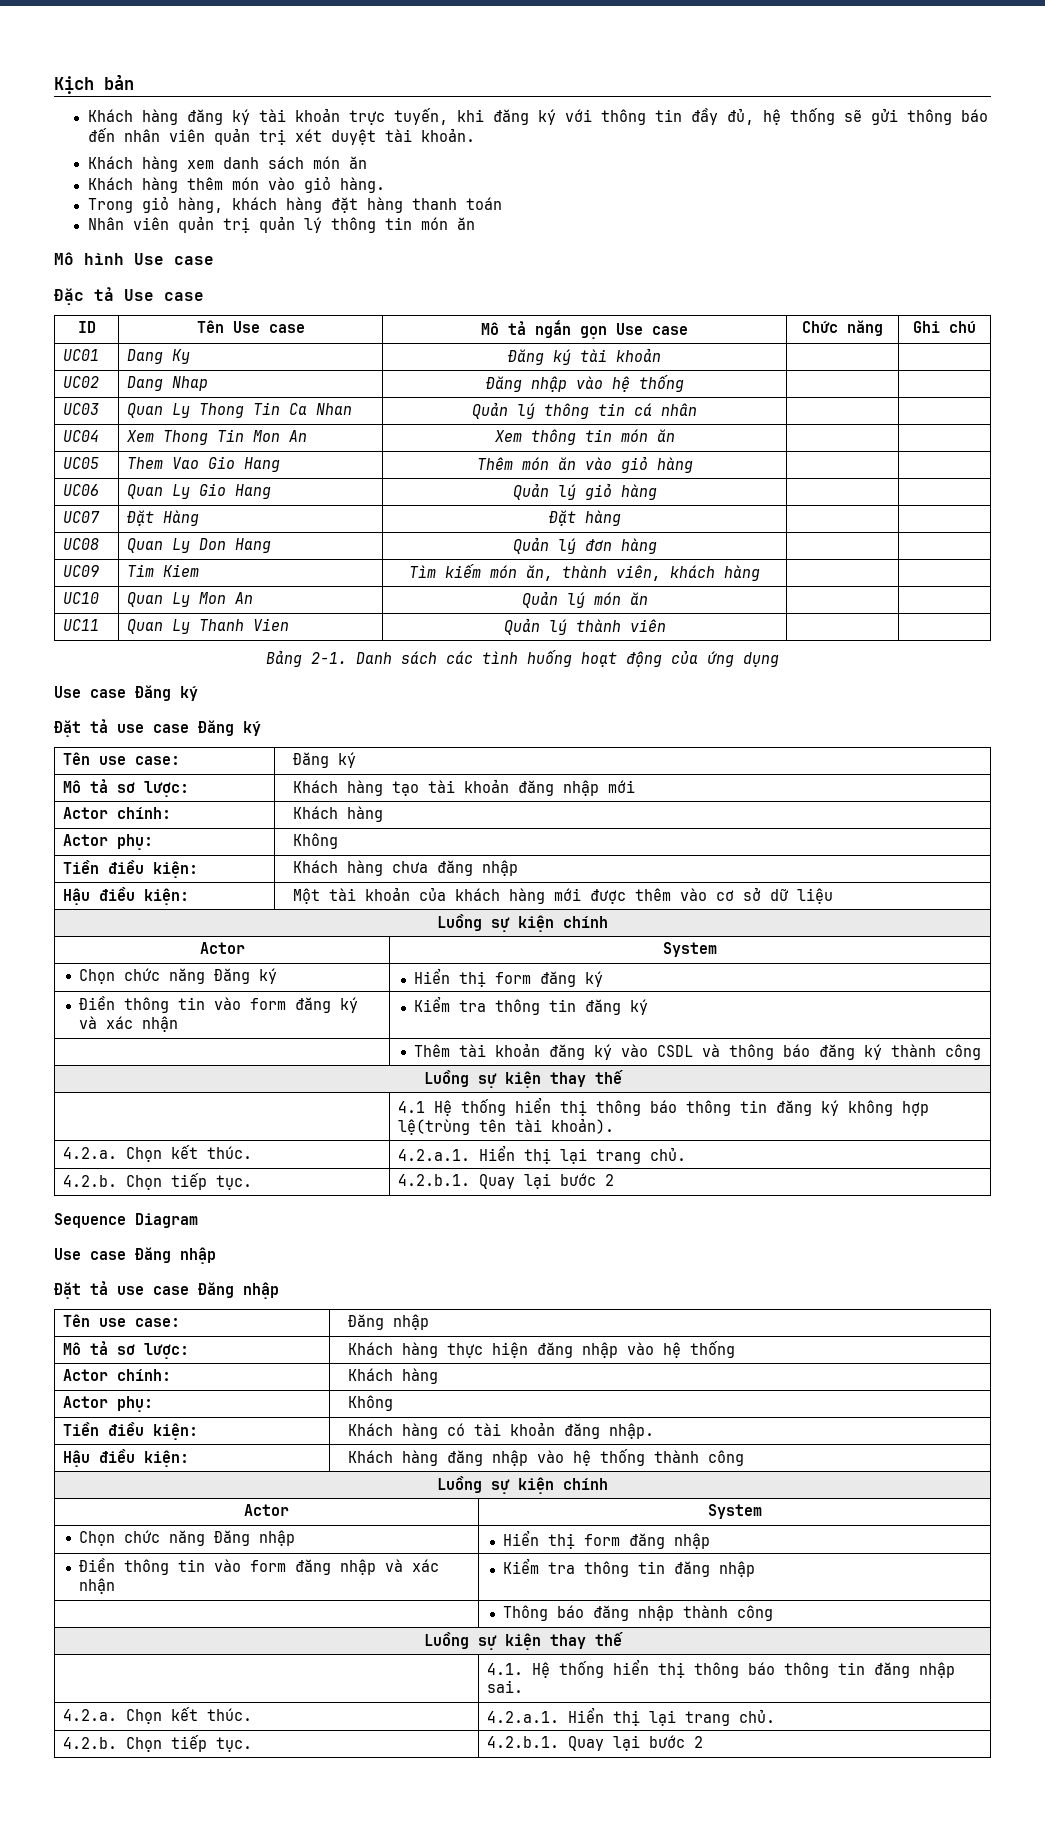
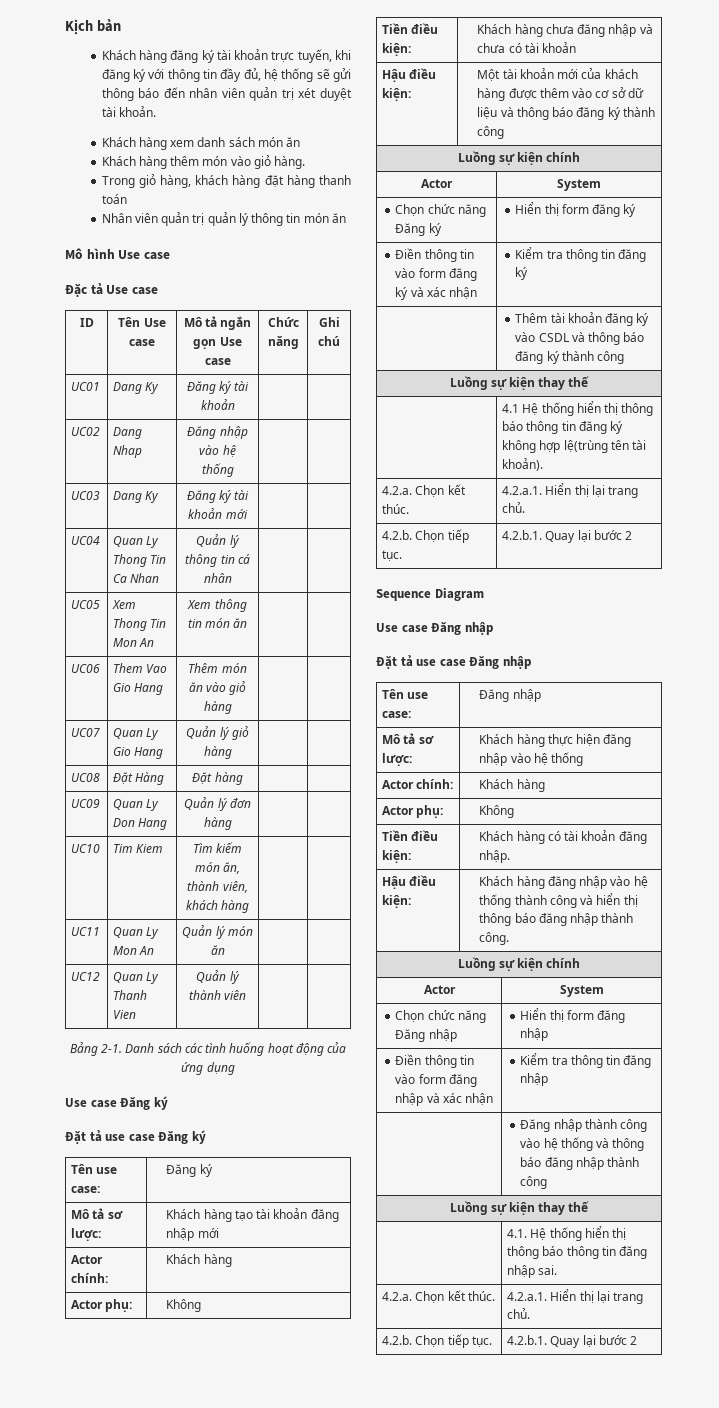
- UC03 | Quan Ly Thong Tin Ca Nhan | Quản lý thông tin cá nhân | |
+ UC03 | Dang Ky | Đăng ký tài khoản mới | |
+ UC04 | Quan Ly Thong Tin Ca Nhan | Quản lý thông tin cá nhân | |
- UC04 | Xem Thong Tin Mon An | Xem thông tin món ăn | |
+ UC05 | Xem Thong Tin Mon An | Xem thông tin món ăn | |
- UC05 | Them Vao Gio Hang | Thêm món ăn vào giỏ hàng | |
+ UC06 | Them Vao Gio Hang | Thêm món ăn vào giỏ hàng | |
- UC06 | Quan Ly Gio Hang | Quản lý giỏ hàng | |
+ UC07 | Quan Ly Gio Hang | Quản lý giỏ hàng | |
- UC07 | Đặt Hàng | Đặt hàng | |
+ UC08 | Đặt Hàng | Đặt hàng | |
- UC08 | Quan Ly Don Hang | Quản lý đơn hàng | |
+ UC09 | Quan Ly Don Hang | Quản lý đơn hàng | |
- UC09 | Tim Kiem | Tìm kiếm món ăn, thành viên, khách hàng | |
+ UC10 | Tim Kiem | Tìm kiếm món ăn, thành viên, khách hàng | |
- UC10 | Quan Ly Mon An | Quản lý món ăn | |
+ UC11 | Quan Ly Mon An | Quản lý món ăn | |
- UC11 | Quan Ly Thanh Vien | Quản lý thành viên | |
+ UC12 | Quan Ly Thanh Vien | Quản lý thành viên | |
- Tiền điều kiện: | Khách hàng chưa đăng nhập
+ Tiền điều kiện: | Khách hàng chưa đăng nhập và chưa có tài khoản
- Hậu điều kiện: | Một tài khoản của khách hàng mới được thêm vào cơ sở dữ liệu
+ Hậu điều kiện: | Một tài khoản mới của khách hàng được thêm vào cơ sở dữ liệu và thông báo đăng ký thành công
- Hậu điều kiện: | Khách hàng đăng nhập vào hệ thống thành công
+ Hậu điều kiện: | Khách hàng đăng nhập vào hệ thống thành công và hiển thị thông báo đăng nhập thành công.
- | Thông báo đăng nhập thành công
+ | Đăng nhập thành công vào hệ thống và thông báo đăng nhập thành công

